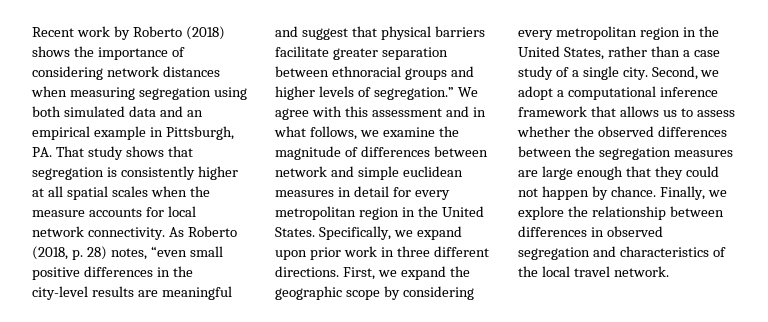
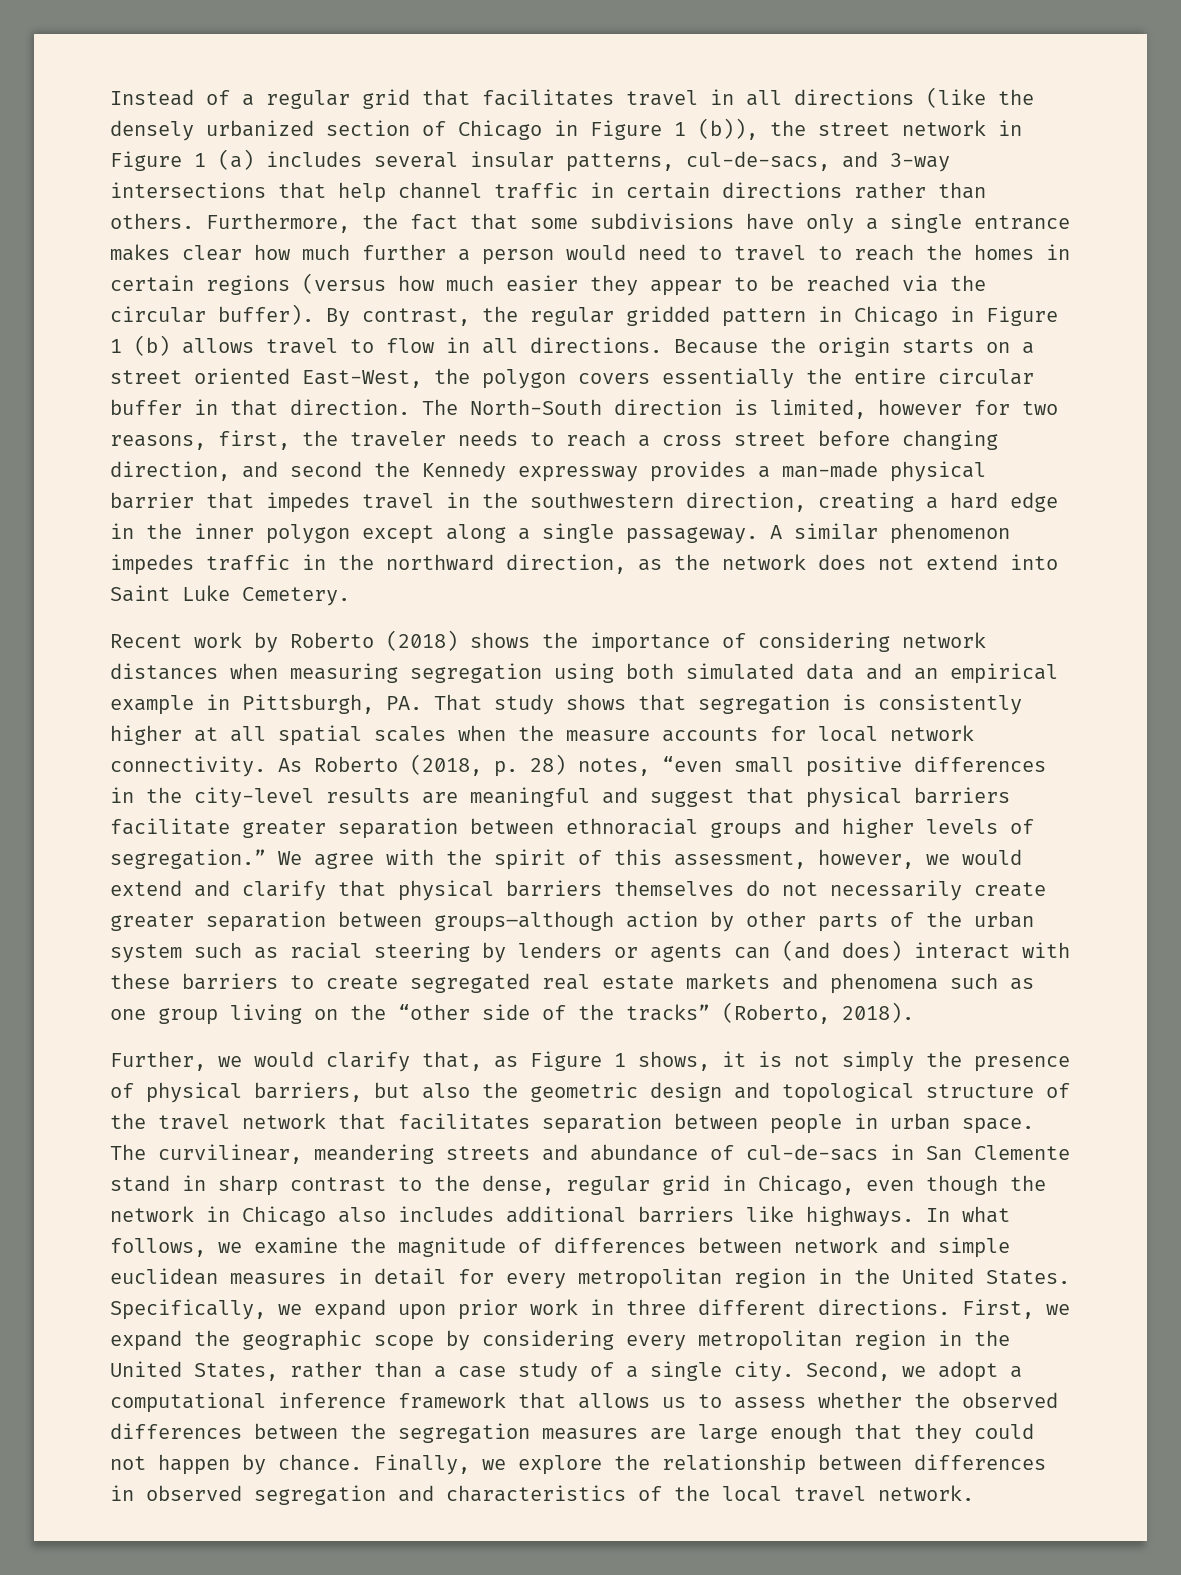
+ Instead of a regular grid that facilitates travel in all directions (like the densely urbanized section of Chicago in Figure 1 (b)), the street network in Figure 1 (a) includes several insular patterns, cul-de-sacs, and 3-way intersections that help channel traffic in certain directions rather than others. Furthermore, the fact that some subdivisions have only a single entrance makes clear how much further a person would need to travel to reach the homes in certain regions (versus how much easier they appear to be reached via the circular buffer). By contrast, the regular gridded pattern in Chicago in Figure 1 (b) allows travel to flow in all directions. Because the origin starts on a street oriented East-West, the polygon covers essentially the entire circular buffer in that direction. The North-South direction is limited, however for two reasons, first, the traveler needs to reach a cross street before changing direction, and second the Kennedy expressway provides a man-made physical barrier that impedes travel in the southwestern direction, creating a hard edge in the inner polygon except along a single passageway. A similar phenomenon impedes traffic in the northward direction, as the network does not extend into Saint Luke Cemetery.
- We agree with this assessment and in what follows, we examine the magnitude of differences between network and simple euclidean measures in detail for every metropolitan region in the United States.
+ We agree with the spirit of this assessment, however, we would extend and clarify that physical barriers themselves do not necessarily create greater separation between groups–although action by other parts of the urban system such as racial steering by lenders or agents can (and does) interact with these barriers to create segregated real estate markets and phenomena such as one group living on the “other side of the tracks” (Roberto, 2018).
+ Further, we would clarify that, as Figure 1 shows, it is not simply the presence of physical barriers, but also the geometric design and topological structure of the travel network that facilitates separation between people in urban space. The curvilinear, meandering streets and abundance of cul-de-sacs in San Clemente stand in sharp contrast to the dense, regular grid in Chicago, even though the network in Chicago also includes additional barriers like highways. In what follows, we examine the magnitude of differences between network and simple euclidean measures in detail for every metropolitan region in the United States.

